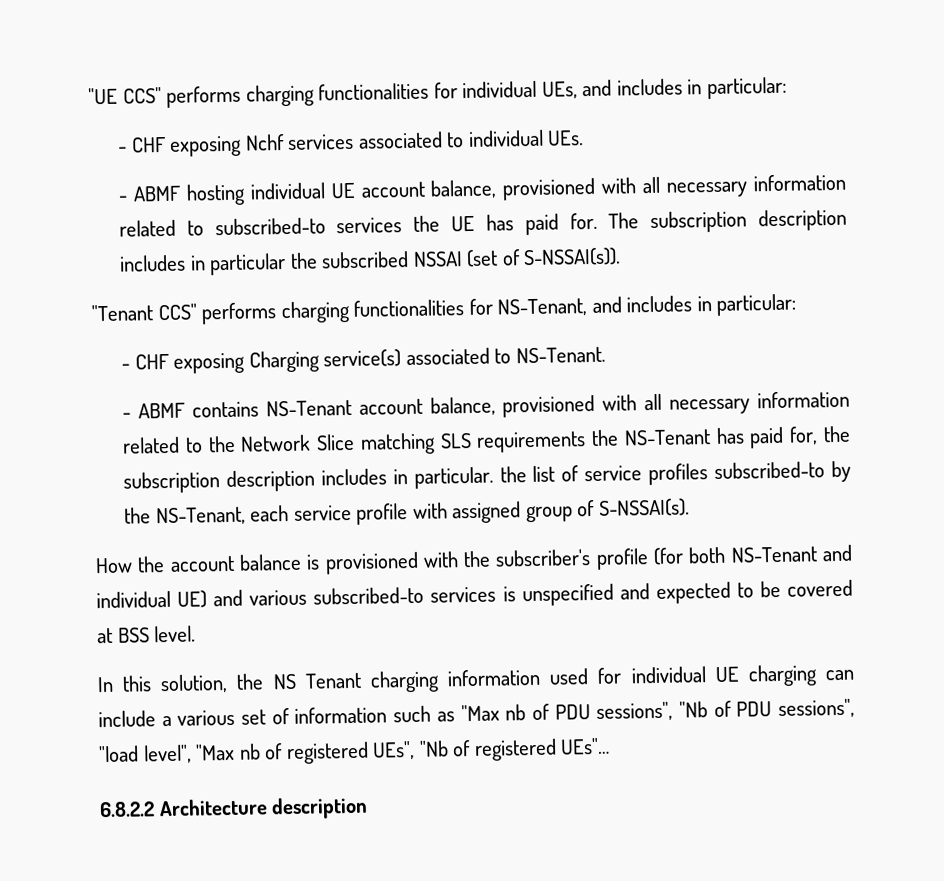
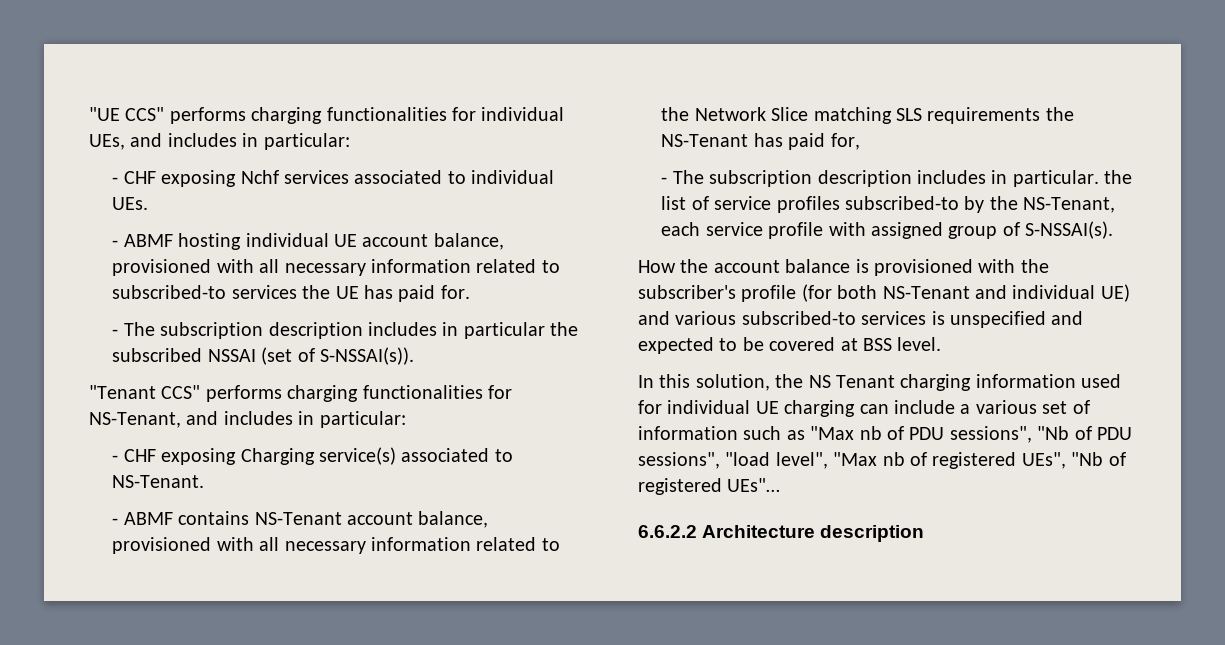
- - ABMF hosting individual UE account balance, provisioned with all necessary information related to subscribed-to services the UE has paid for. The subscription description includes in particular the subscribed NSSAI (set of S-NSSAI(s)).
+ - ABMF hosting individual UE account balance, provisioned with all necessary information related to subscribed-to services the UE has paid for.
+ - The subscription description includes in particular the subscribed NSSAI (set of S-NSSAI(s)).
- - ABMF contains NS-Tenant account balance, provisioned with all necessary information related to the Network Slice matching SLS requirements the NS-Tenant has paid for, the subscription description includes in particular. the list of service profiles subscribed-to by the NS-Tenant, each service profile with assigned group of S-NSSAI(s).
+ - ABMF contains NS-Tenant account balance, provisioned with all necessary information related to the Network Slice matching SLS requirements the NS-Tenant has paid for,
+ - The subscription description includes in particular. the list of service profiles subscribed-to by the NS-Tenant, each service profile with assigned group of S-NSSAI(s).
- 6.8.2.2 Architecture description
+ 6.6.2.2 Architecture description

